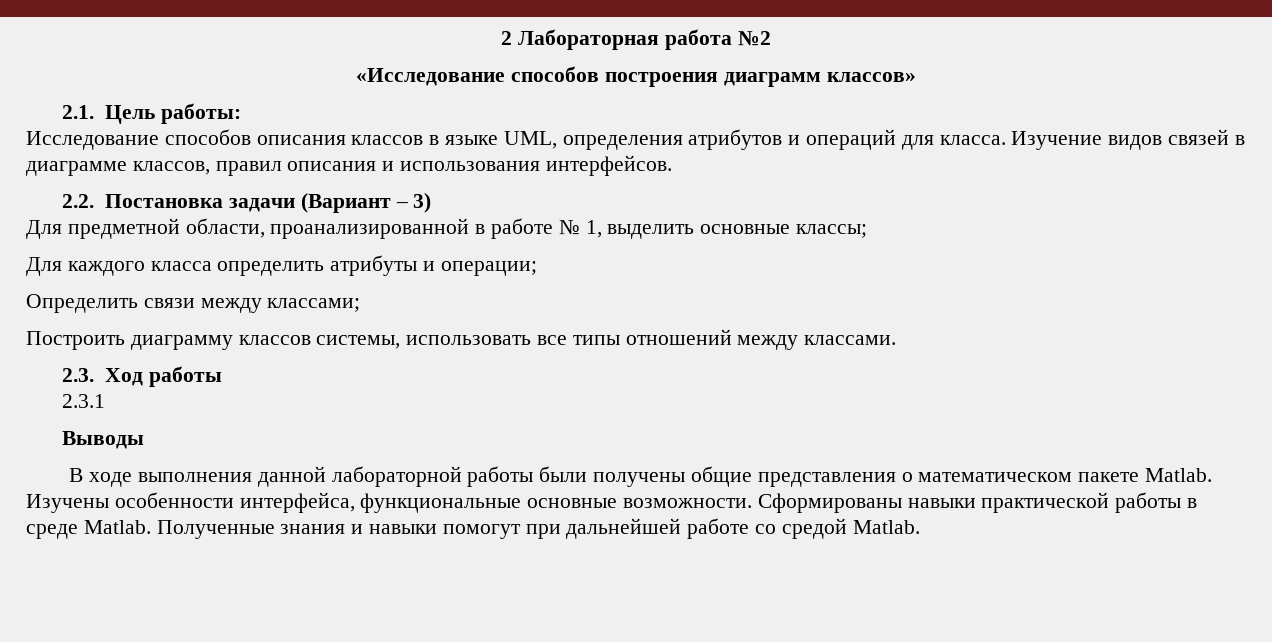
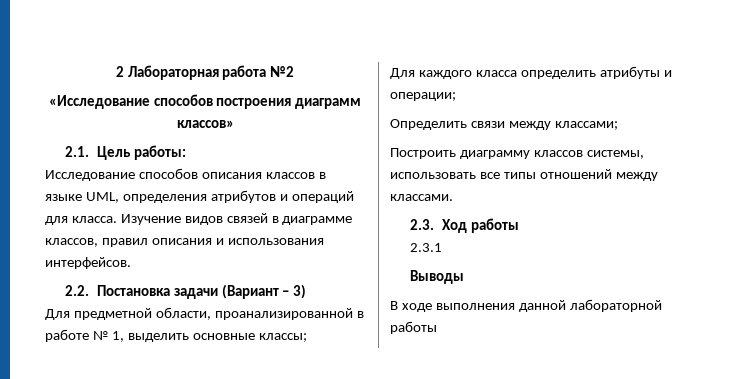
- В ходе выполнения данной лабораторной работы были получены общие представления о математическом пакете Matlab. Изучены особенности интерфейса, функциональные основные возможности. Сформированы навыки практической работы в среде Matlab. Полученные знания и навыки помогут при дальнейшей работе со средой Matlab.
+ В ходе выполнения данной лабораторной работы

